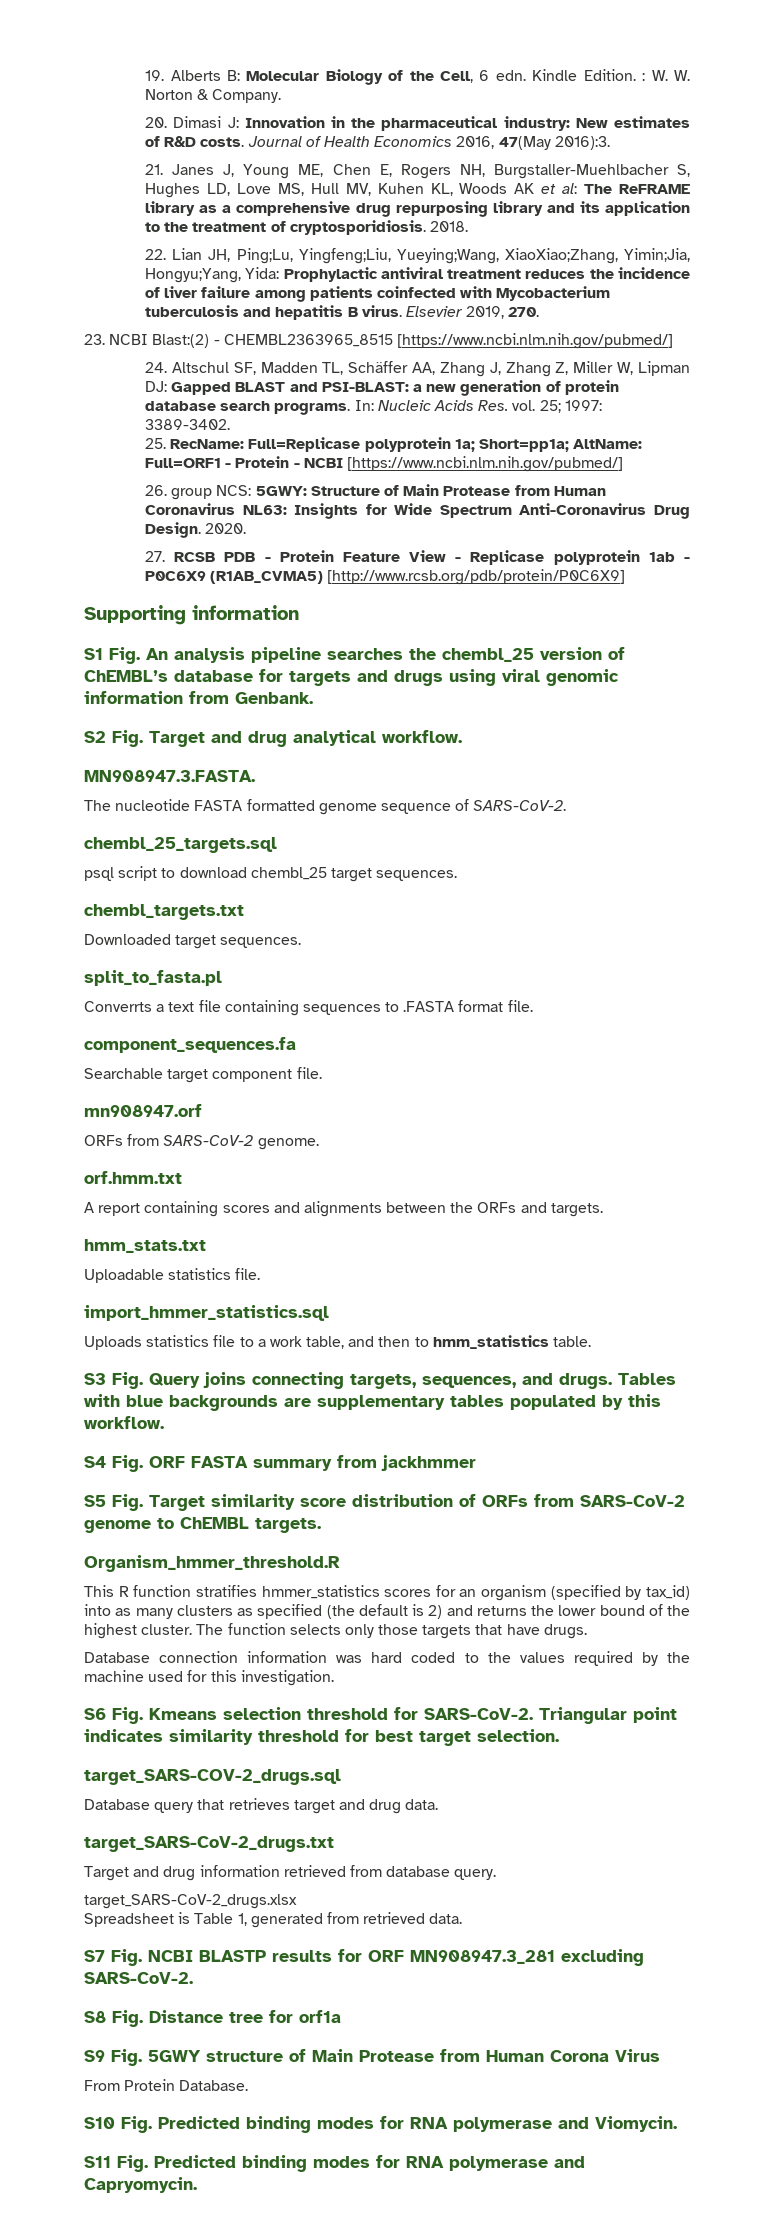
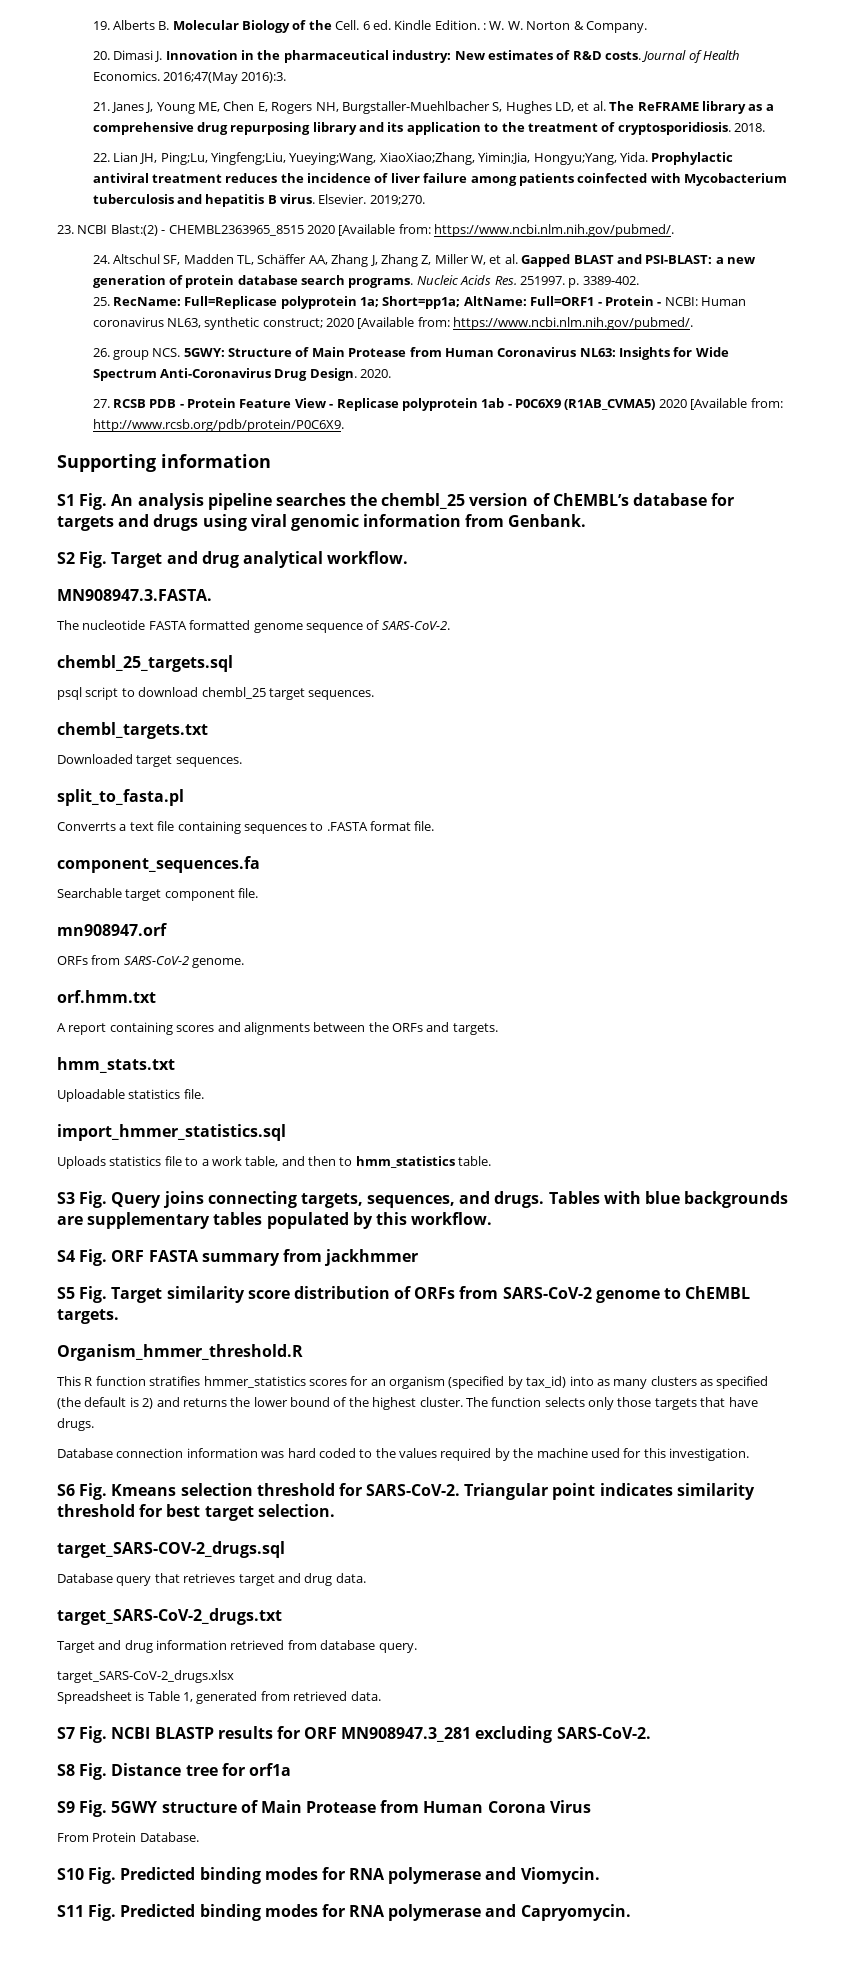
- 19. Alberts B: Molecular Biology of the Cell, 6 edn. Kindle Edition. : W. W. Norton & Company.
+ 19. Alberts B. Molecular Biology of the Cell. 6 ed. Kindle Edition. : W. W. Norton & Company.
- 20. Dimasi J: Innovation in the pharmaceutical industry: New estimates of R&D costs.
+ 20. Dimasi J. Innovation in the pharmaceutical industry: New estimates of R&D costs.
- Journal of Health Economics 2016, 47(May 2016):3.
+ Journal of Health Economics. 2016;47(May 2016):3.
- 21. Janes J, Young ME, Chen E, Rogers NH, Burgstaller-Muehlbacher S, Hughes LD, Love MS, Hull MV, Kuhen KL, Woods AK et al: The ReFRAME library as a comprehensive drug repurposing library and its application to the treatment of cryptosporidiosis.
+ 21. Janes J, Young ME, Chen E, Rogers NH, Burgstaller-Muehlbacher S, Hughes LD, et al. The ReFRAME library as a comprehensive drug repurposing library and its application to the treatment of cryptosporidiosis.
- 22. Lian JH, Ping;Lu, Yingfeng;Liu, Yueying;Wang, XiaoXiao;Zhang, Yimin;Jia, Hongyu;Yang, Yida: Prophylactic antiviral treatment reduces the incidence of liver failure among patients coinfected with Mycobacterium tuberculosis and hepatitis B virus.
+ 22. Lian JH, Ping;Lu, Yingfeng;Liu, Yueying;Wang, XiaoXiao;Zhang, Yimin;Jia, Hongyu;Yang, Yida. Prophylactic antiviral treatment reduces the incidence of liver failure among patients coinfected with Mycobacterium tuberculosis and hepatitis B virus.
- Elsevier 2019, 270.
+ Elsevier. 2019;270.
- 23. NCBI Blast:(2) - CHEMBL2363965_8515 [https://www.ncbi.nlm.nih.gov/pubmed/]
+ 23. NCBI Blast:(2) - CHEMBL2363965_8515 2020 [Available from: https://www.ncbi.nlm.nih.gov/pubmed/.
- 24. Altschul SF, Madden TL, Schäffer AA, Zhang J, Zhang Z, Miller W, Lipman DJ: Gapped BLAST and PSI-BLAST: a new generation of protein database search programs.
+ 24. Altschul SF, Madden TL, Schäffer AA, Zhang J, Zhang Z, Miller W, et al. Gapped BLAST and PSI-BLAST: a new generation of protein database search programs.
- In: Nucleic Acids Res. vol. 25; 1997: 3389-3402.
+ Nucleic Acids Res. 251997. p. 3389-402.
- 25. RecName: Full=Replicase polyprotein 1a; Short=pp1a; AltName: Full=ORF1 - Protein - NCBI [https://www.ncbi.nlm.nih.gov/pubmed/]
+ 25. RecName: Full=Replicase polyprotein 1a; Short=pp1a; AltName: Full=ORF1 - Protein - NCBI: Human coronavirus NL63, synthetic construct; 2020 [Available from: https://www.ncbi.nlm.nih.gov/pubmed/.
- 26. group NCS: 5GWY: Structure of Main Protease from Human Coronavirus NL63: Insights for Wide Spectrum Anti-Coronavirus Drug Design.
+ 26. group NCS. 5GWY: Structure of Main Protease from Human Coronavirus NL63: Insights for Wide Spectrum Anti-Coronavirus Drug Design.
- 27. RCSB PDB - Protein Feature View - Replicase polyprotein 1ab - P0C6X9 (R1AB_CVMA5) [http://www.rcsb.org/pdb/protein/P0C6X9]
+ 27. RCSB PDB - Protein Feature View - Replicase polyprotein 1ab - P0C6X9 (R1AB_CVMA5) 2020 [Available from: http://www.rcsb.org/pdb/protein/P0C6X9.

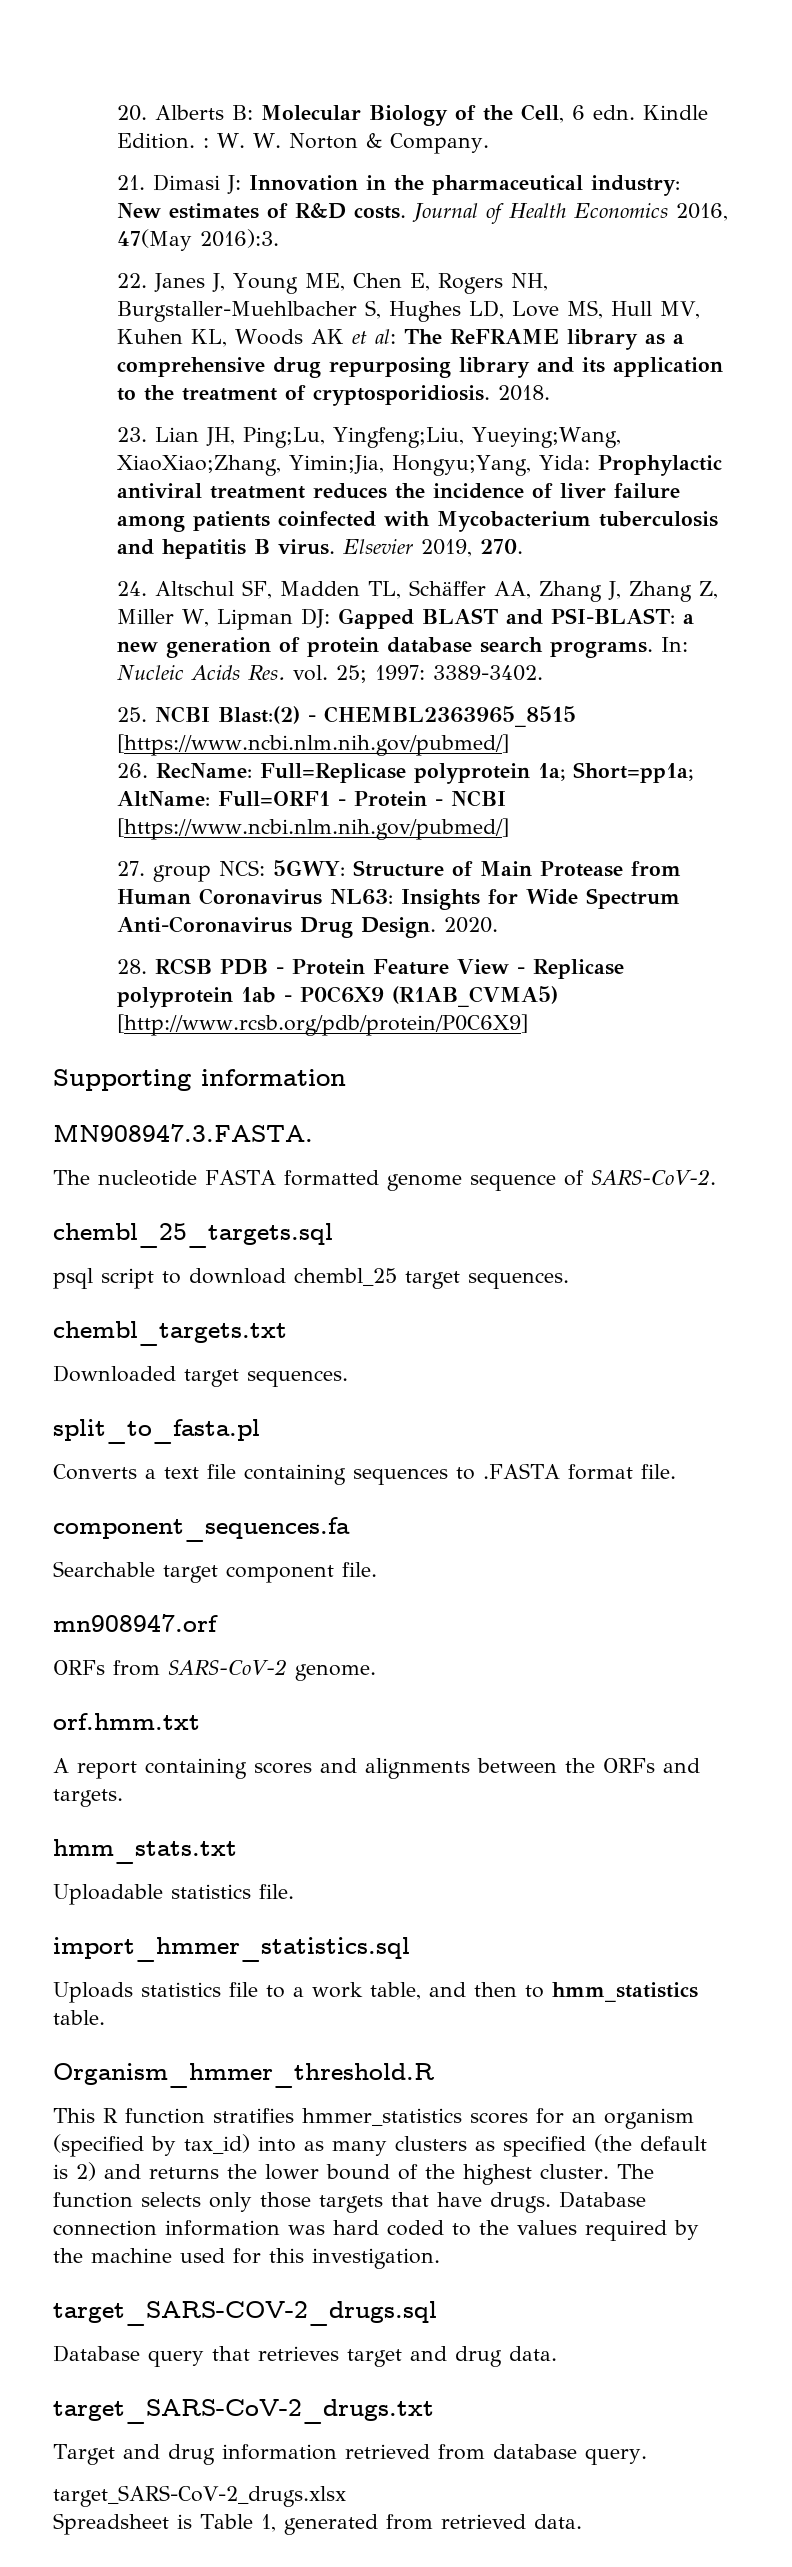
- 19. Alberts B. Molecular Biology of the Cell. 6 ed. Kindle Edition. : W. W. Norton & Company.
+ 20. Alberts B: Molecular Biology of the Cell, 6 edn. Kindle Edition. : W. W. Norton & Company.
- 20. Dimasi J. Innovation in the pharmaceutical industry: New estimates of R&D costs.
+ 21. Dimasi J: Innovation in the pharmaceutical industry: New estimates of R&D costs.
- Journal of Health Economics. 2016;47(May 2016):3.
+ Journal of Health Economics 2016, 47(May 2016):3.
- 21. Janes J, Young ME, Chen E, Rogers NH, Burgstaller-Muehlbacher S, Hughes LD, et al. The ReFRAME library as a comprehensive drug repurposing library and its application to the treatment of cryptosporidiosis.
+ 22. Janes J, Young ME, Chen E, Rogers NH, Burgstaller-Muehlbacher S, Hughes LD, Love MS, Hull MV, Kuhen KL, Woods AK et al: The ReFRAME library as a comprehensive drug repurposing library and its application to the treatment of cryptosporidiosis.
- 22. Lian JH, Ping;Lu, Yingfeng;Liu, Yueying;Wang, XiaoXiao;Zhang, Yimin;Jia, Hongyu;Yang, Yida. Prophylactic antiviral treatment reduces the incidence of liver failure among patients coinfected with Mycobacterium tuberculosis and hepatitis B virus.
+ 23. Lian JH, Ping;Lu, Yingfeng;Liu, Yueying;Wang, XiaoXiao;Zhang, Yimin;Jia, Hongyu;Yang, Yida: Prophylactic antiviral treatment reduces the incidence of liver failure among patients coinfected with Mycobacterium tuberculosis and hepatitis B virus.
- Elsevier. 2019;270.
- 23. NCBI Blast:(2) - CHEMBL2363965_8515 2020 [Available from: https://www.ncbi.nlm.nih.gov/pubmed/.
+ Elsevier 2019, 270.
- 24. Altschul SF, Madden TL, Schäffer AA, Zhang J, Zhang Z, Miller W, et al. Gapped BLAST and PSI-BLAST: a new generation of protein database search programs.
+ 24. Altschul SF, Madden TL, Schäffer AA, Zhang J, Zhang Z, Miller W, Lipman DJ: Gapped BLAST and PSI-BLAST: a new generation of protein database search programs.
- Nucleic Acids Res. 251997. p. 3389-402.
- 25. RecName: Full=Replicase polyprotein 1a; Short=pp1a; AltName: Full=ORF1 - Protein - NCBI: Human coronavirus NL63, synthetic construct; 2020 [Available from: https://www.ncbi.nlm.nih.gov/pubmed/.
- 26. group NCS. 5GWY: Structure of Main Protease from Human Coronavirus NL63: Insights for Wide Spectrum Anti-Coronavirus Drug Design.
+ In: Nucleic Acids Res. vol. 25; 1997: 3389-3402.
+ 25. NCBI Blast:(2) - CHEMBL2363965_8515 [https://www.ncbi.nlm.nih.gov/pubmed/]
+ 26. RecName: Full=Replicase polyprotein 1a; Short=pp1a; AltName: Full=ORF1 - Protein - NCBI [https://www.ncbi.nlm.nih.gov/pubmed/]
+ 27. group NCS: 5GWY: Structure of Main Protease from Human Coronavirus NL63: Insights for Wide Spectrum Anti-Coronavirus Drug Design.
- 27. RCSB PDB - Protein Feature View - Replicase polyprotein 1ab - P0C6X9 (R1AB_CVMA5) 2020 [Available from: http://www.rcsb.org/pdb/protein/P0C6X9.
+ 28. RCSB PDB - Protein Feature View - Replicase polyprotein 1ab - P0C6X9 (R1AB_CVMA5) [http://www.rcsb.org/pdb/protein/P0C6X9]
  Supporting information
- S1 Fig. An analysis pipeline searches the chembl_25 version of ChEMBL’s database for targets and drugs using viral genomic information from Genbank.
- S2 Fig. Target and drug analytical workflow.
- Converrts a text file containing sequences to .FASTA format file.
+ Converts a text file containing sequences to .FASTA format file.
- S3 Fig. Query joins connecting targets, sequences, and drugs. Tables with blue backgrounds are supplementary tables populated by this workflow.
- S4 Fig. ORF FASTA summary from jackhmmer
- S5 Fig. Target similarity score distribution of ORFs from SARS-CoV-2 genome to ChEMBL targets.
- The function selects only those targets that have drugs.
- Database connection information was hard coded to the values required by the machine used for this investigation.
+ The function selects only those targets that have drugs. Database connection information was hard coded to the values required by the machine used for this investigation.
- S6 Fig. Kmeans selection threshold for SARS-CoV-2. Triangular point indicates similarity threshold for best target selection.
- S7 Fig. NCBI BLASTP results for ORF MN908947.3_281 excluding SARS-CoV-2.
- S8 Fig. Distance tree for orf1a
- S9 Fig. 5GWY structure of Main Protease from Human Corona Virus
- From Protein Database.
- S10 Fig. Predicted binding modes for RNA polymerase and Viomycin.
- S11 Fig. Predicted binding modes for RNA polymerase and Capryomycin.

